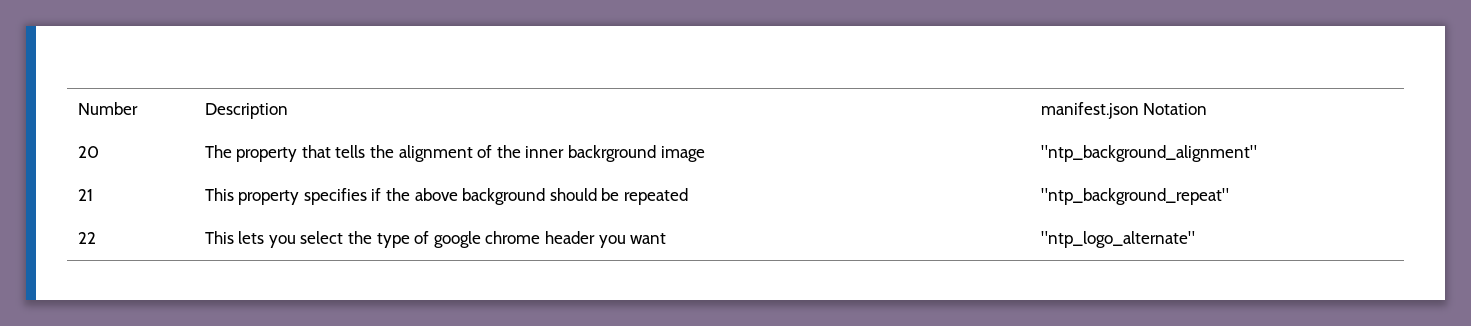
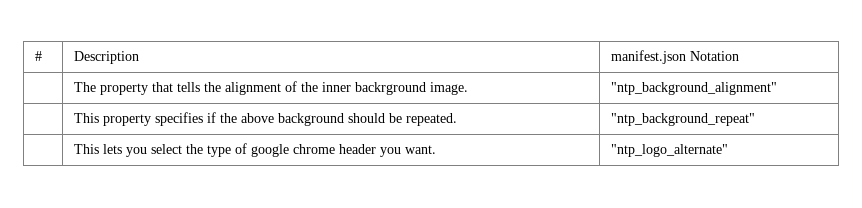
- Number | Description | manifest.json Notation
+ # | Description | manifest.json Notation
- 20 | The property that tells the alignment of the inner backrground image | "ntp_background_alignment"
+ | The property that tells the alignment of the inner backrground image. | "ntp_background_alignment"
- 21 | This property specifies if the above background should be repeated | "ntp_background_repeat"
+ | This property specifies if the above background should be repeated. | "ntp_background_repeat"
- 22 | This lets you select the type of google chrome header you want | "ntp_logo_alternate"
+ | This lets you select the type of google chrome header you want. | "ntp_logo_alternate"

